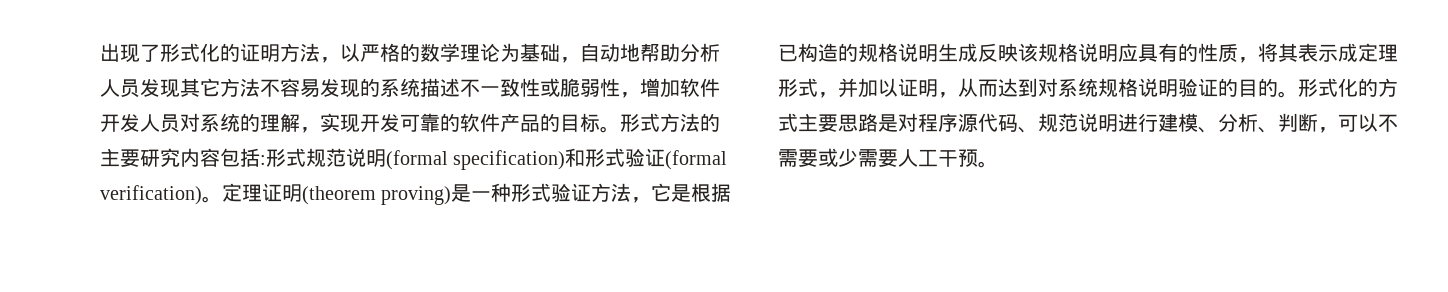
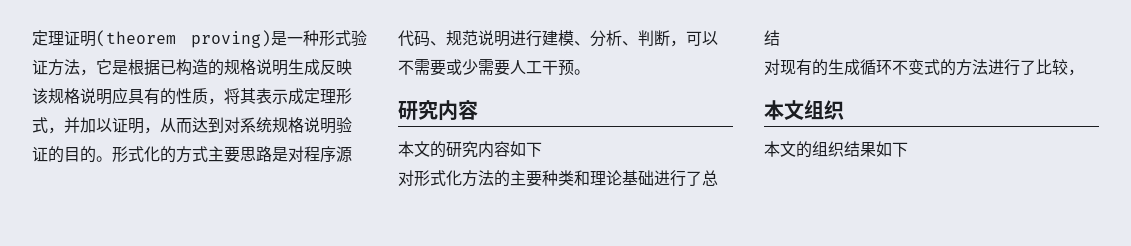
- 出现了形式化的证明方法，以严格的数学理论为基础，自动地帮助分析人员发现其它方法不容易发现的系统描述不一致性或脆弱性，增加软件开发人员对系统的理解，实现开发可靠的软件产品的目标。形式方法的主要研究内容包括:形式规范说明(formal specification)和形式验证(formal verification)。
  形式化的方式主要思路是对程序源代码、规范说明进行建模、分析、判断，可以不需要或少需要人工干预。
+ 研究内容
+ 本文的研究内容如下
+ 对形式化方法的主要种类和理论基础进行了总结
+ 对现有的生成循环不变式的方法进行了比较，
+ 本文组织
+ 本文的组织结果如下

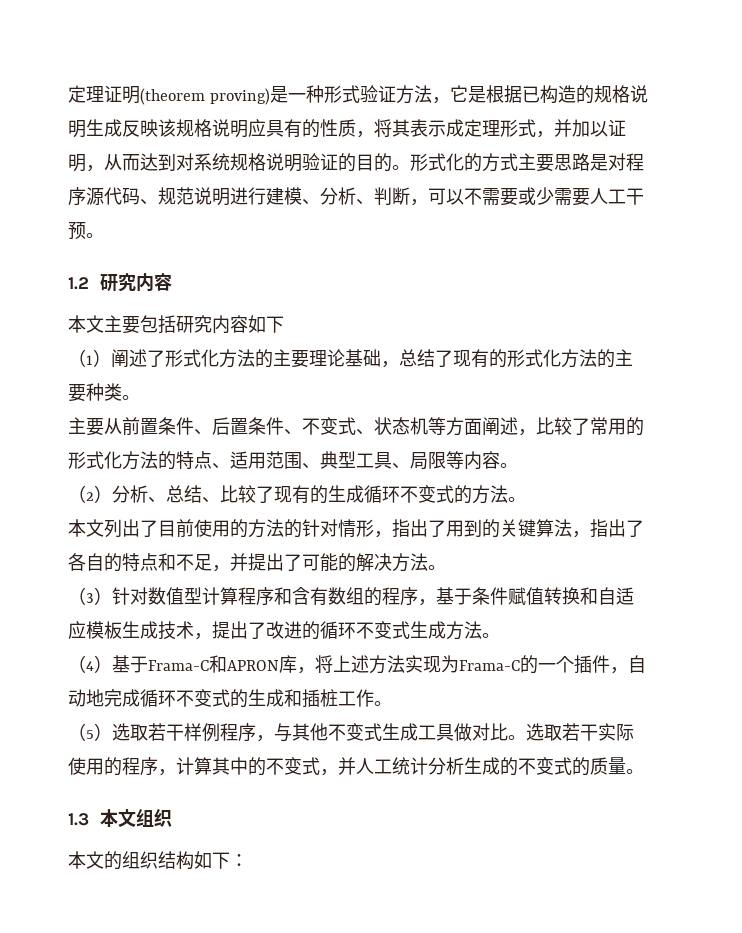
  形式化的方式主要思路是对程序源代码、规范说明进行建模、分析、判断，可以不需要或少需要人工干预。
- 研究内容
+ 1.2研究内容
- 本文的研究内容如下
+ 本文主要包括研究内容如下
- 对形式化方法的主要种类和理论基础进行了总结
- 对现有的生成循环不变式的方法进行了比较，
- 本文组织
+ （1）阐述了形式化方法的主要理论基础，总结了现有的形式化方法的主要种类。
+ 主要从前置条件、后置条件、不变式、状态机等方面阐述，比较了常用的形式化方法的特点、适用范围、典型工具、局限等内容。
+ （2）分析、总结、比较了现有的生成循环不变式的方法。
+ 本文列出了目前使用的方法的针对情形，指出了用到的关键算法，指出了各自的特点和不足，并提出了可能的解决方法。
+ （3）针对数值型计算程序和含有数组的程序，基于条件赋值转换和自适应模板生成技术，提出了改进的循环不变式生成方法。
+ （4）基于Frama-C和APRON库，将上述方法实现为Frama-C的一个插件，自动地完成循环不变式的生成和插桩工作。
+ （5）选取若干样例程序，与其他不变式生成工具做对比。选取若干实际使用的程序，计算其中的不变式，并人工统计分析生成的不变式的质量。
+ 1.3本文组织
- 本文的组织结果如下
+ 本文的组织结构如下：

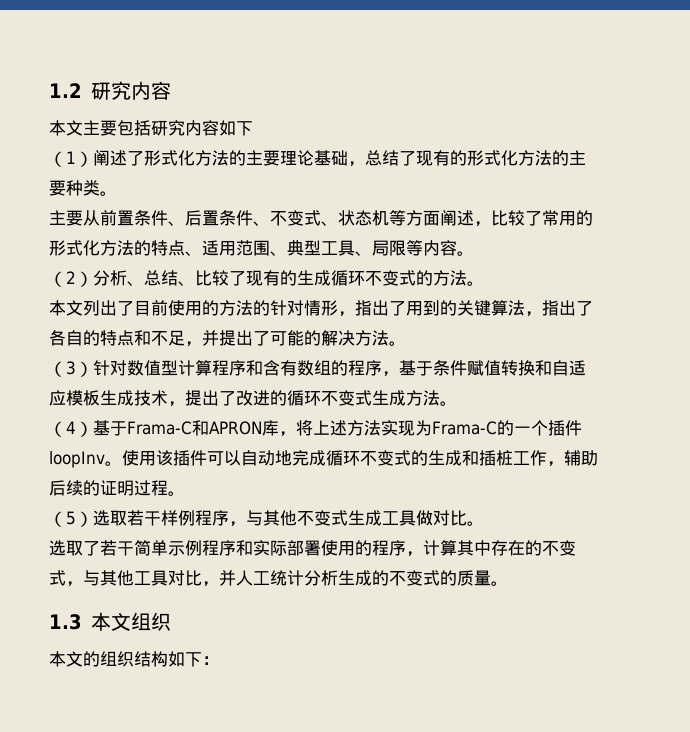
- 定理证明(theorem proving)是一种形式验证方法，它是根据已构造的规格说明生成反映该规格说明应具有的性质，将其表示成定理形式，并加以证明，从而达到对系统规格说明验证的目的。形式化的方式主要思路是对程序源代码、规范说明进行建模、分析、判断，可以不需要或少需要人工干预。
- （4）基于Frama-C和APRON库，将上述方法实现为Frama-C的一个插件，自动地完成循环不变式的生成和插桩工作。
+ （4）基于Frama-C和APRON库，将上述方法实现为Frama-C的一个插件loopInv。使用该插件可以自动地完成循环不变式的生成和插桩工作，辅助后续的证明过程。
- （5）选取若干样例程序，与其他不变式生成工具做对比。选取若干实际使用的程序，计算其中的不变式，并人工统计分析生成的不变式的质量。
+ （5）选取若干样例程序，与其他不变式生成工具做对比。
+ 选取了若干简单示例程序和实际部署使用的程序，计算其中存在的不变式，与其他工具对比，并人工统计分析生成的不变式的质量。

